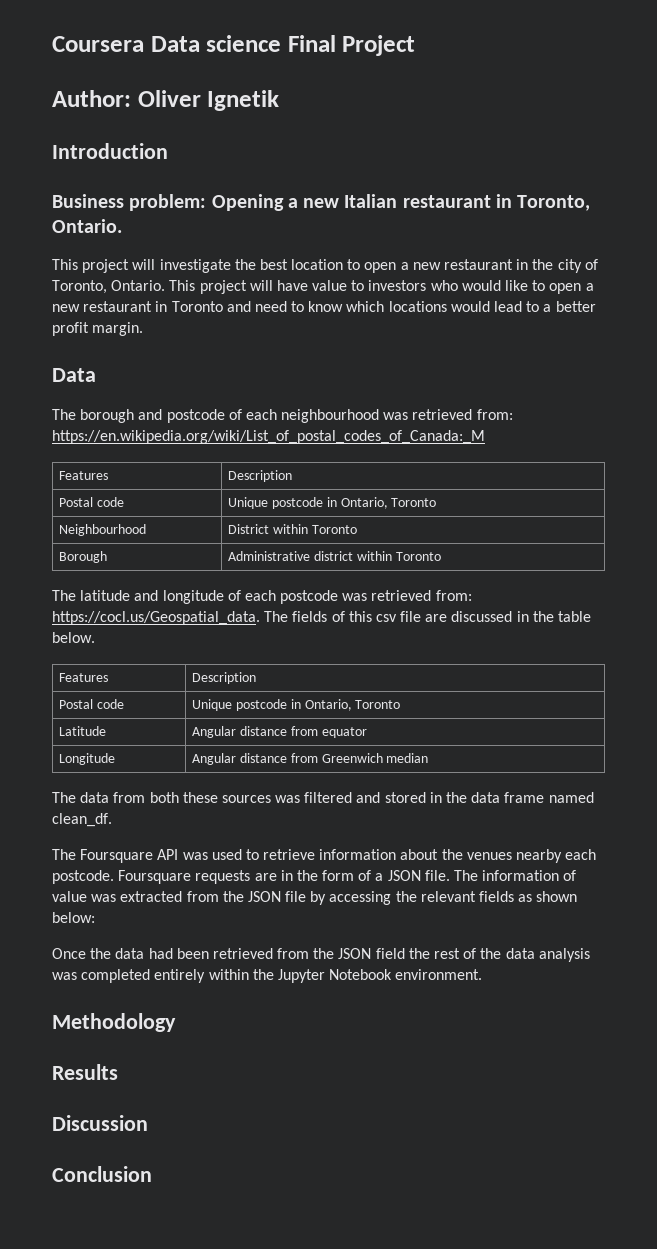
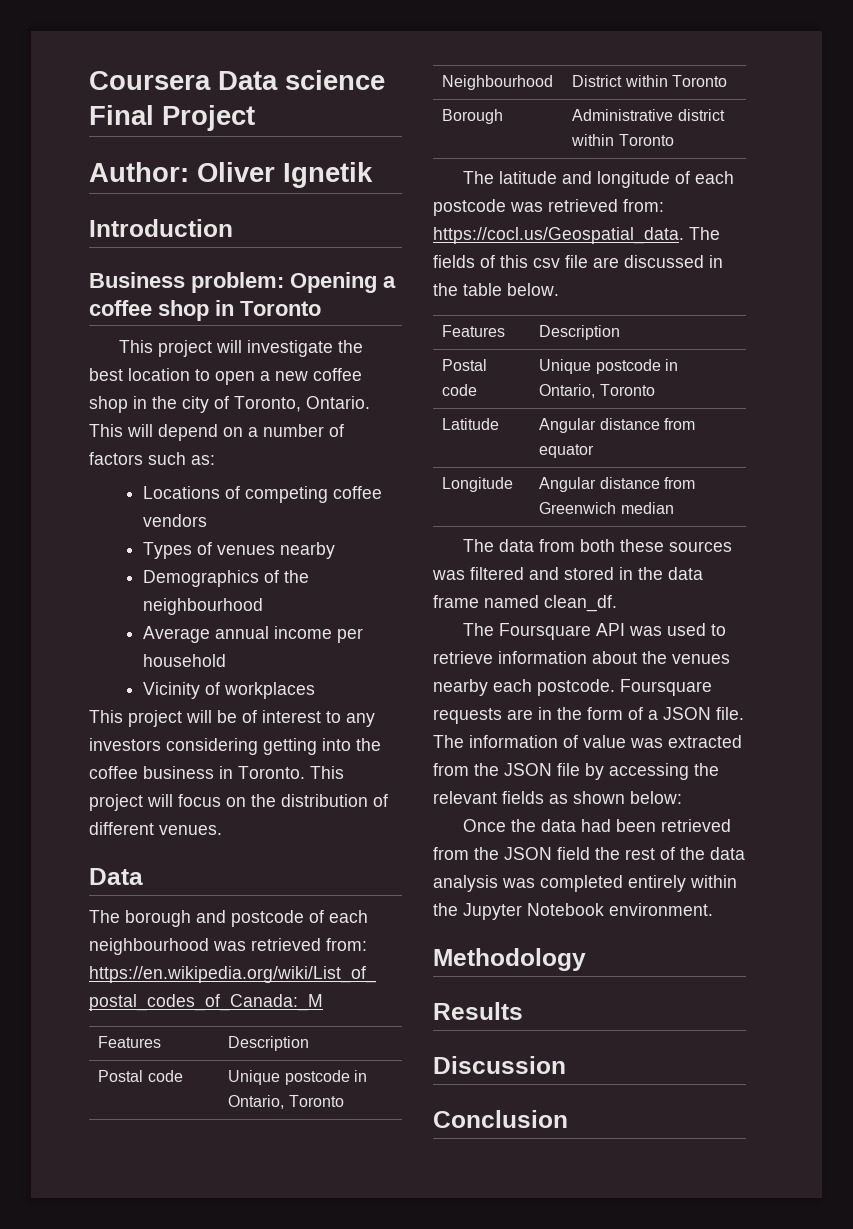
- Business problem: Opening a new Italian restaurant in Toronto, Ontario.
+ Business problem: Opening a coffee shop in Toronto
- This project will investigate the best location to open a new restaurant in the city of Toronto, Ontario.
+ This project will investigate the best location to open a new coffee shop in the city of Toronto, Ontario.
- This project will have value to investors who would like to open a new restaurant in Toronto and need to know which locations would lead to a better profit margin.
+ This will depend on a number of factors such as:
+ Locations of competing coffee vendors
+ Types of venues nearby
+ Demographics of the neighbourhood
+ Average annual income per household
+ Vicinity of workplaces
+ This project will be of interest to any investors considering getting into the coffee business in Toronto. This project will focus on the distribution of different venues.

